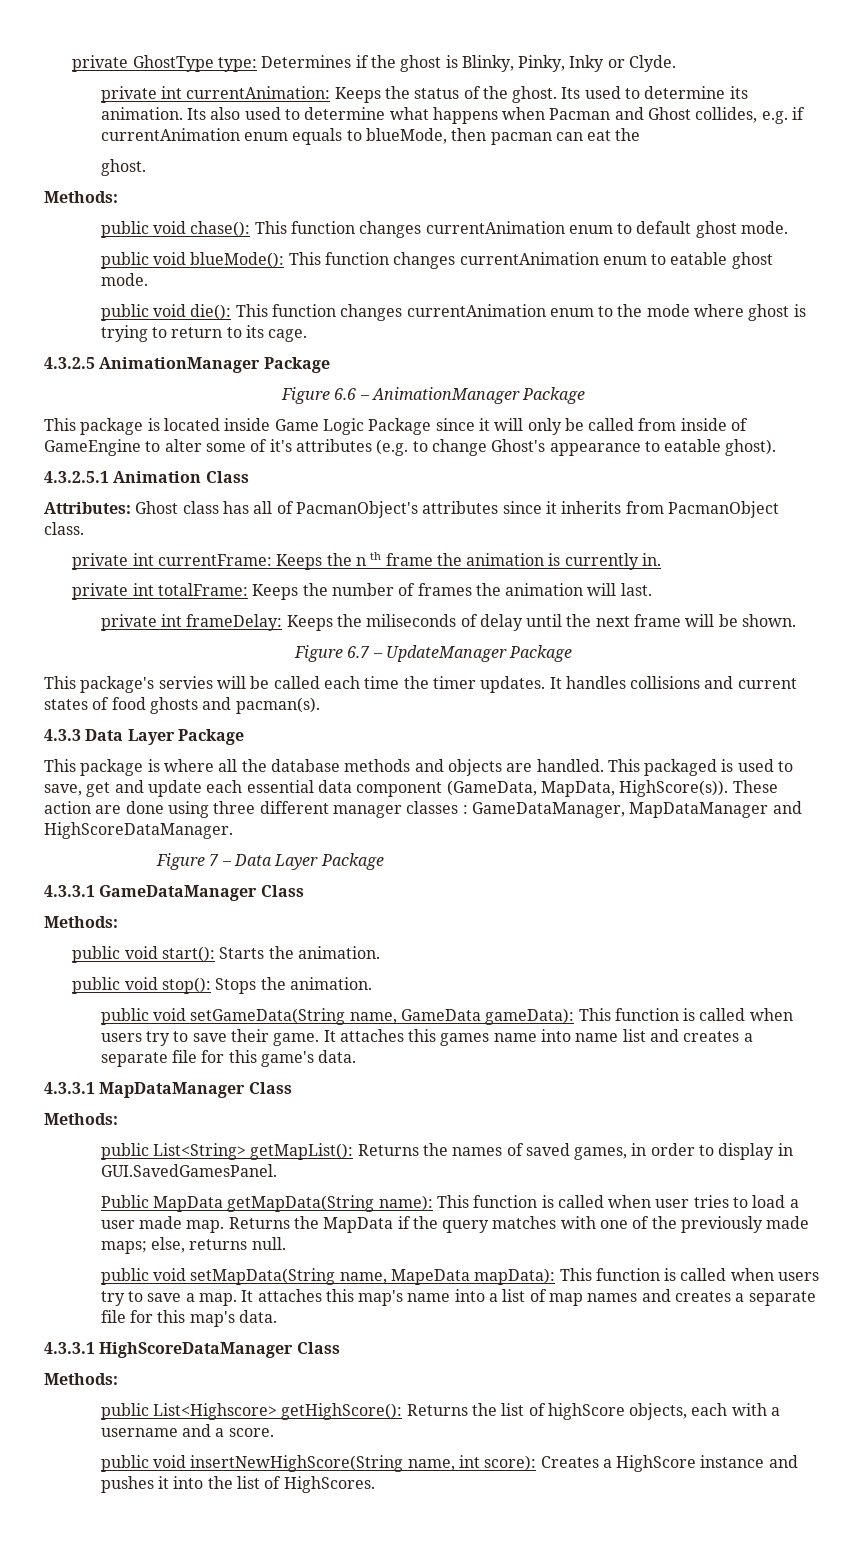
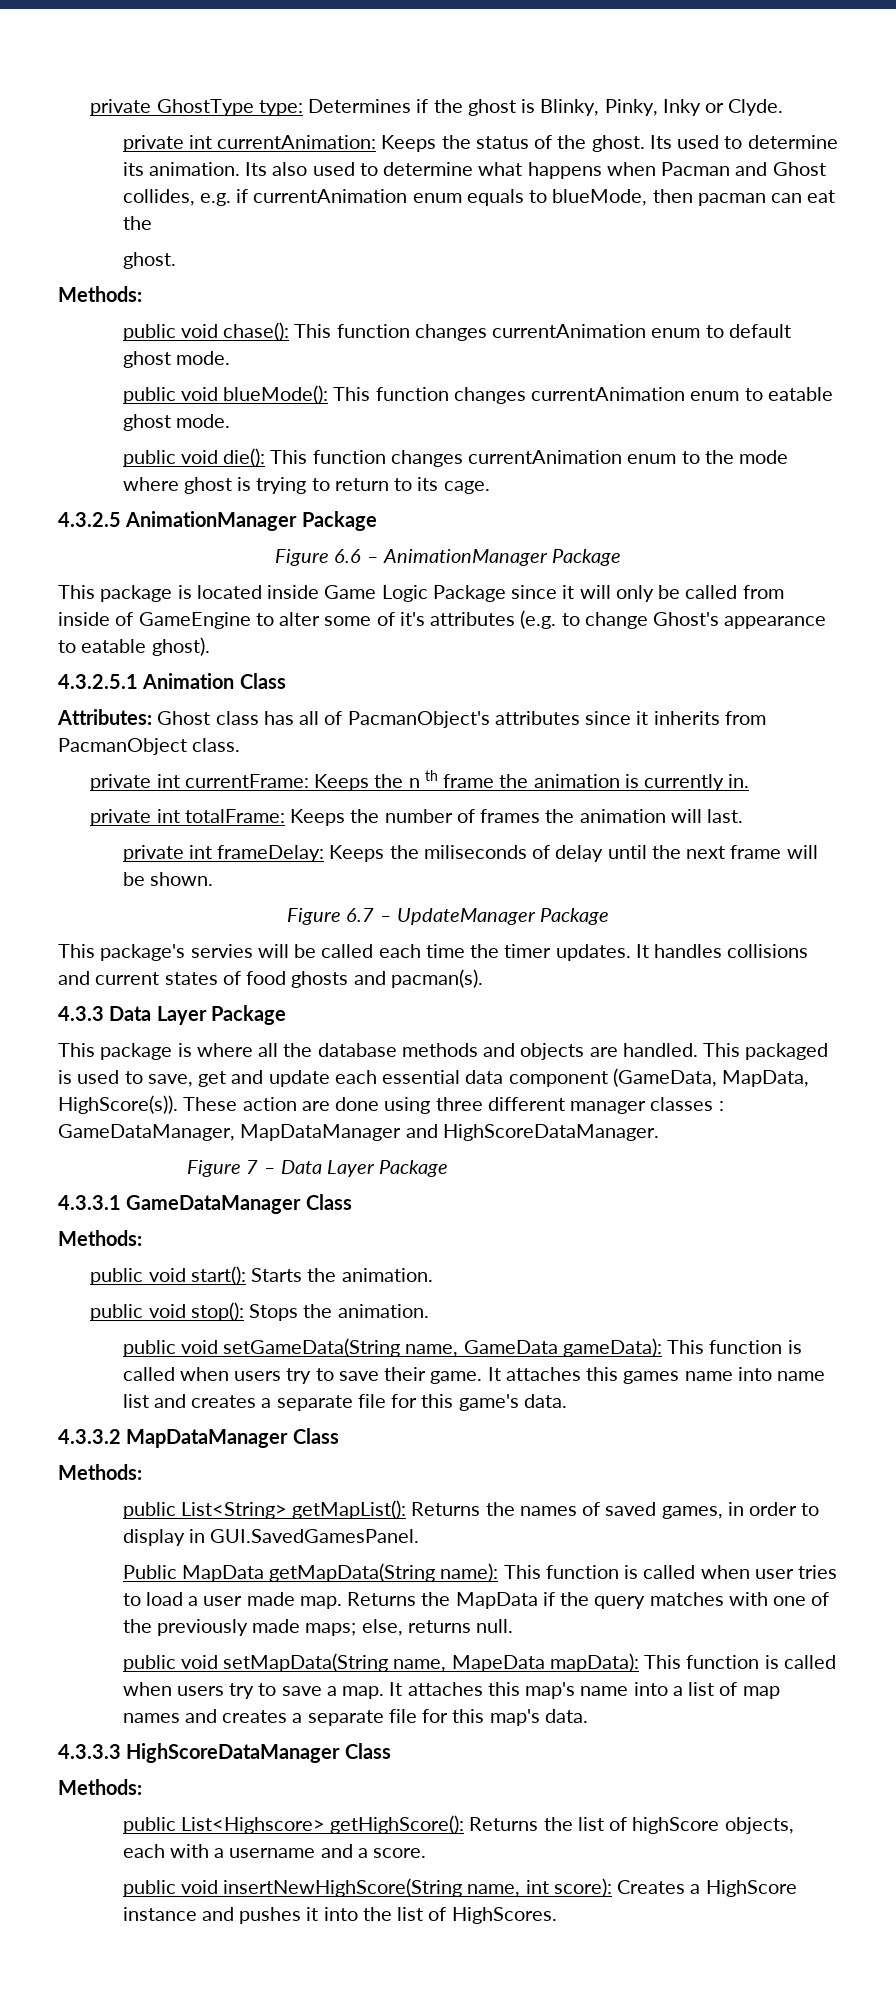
- 4.3.3.1 MapDataManager Class
+ 4.3.3.2 MapDataManager Class
- 4.3.3.1 HighScoreDataManager Class
+ 4.3.3.3 HighScoreDataManager Class

